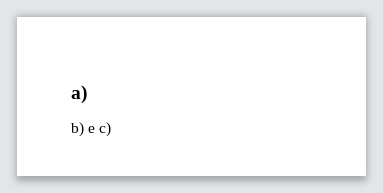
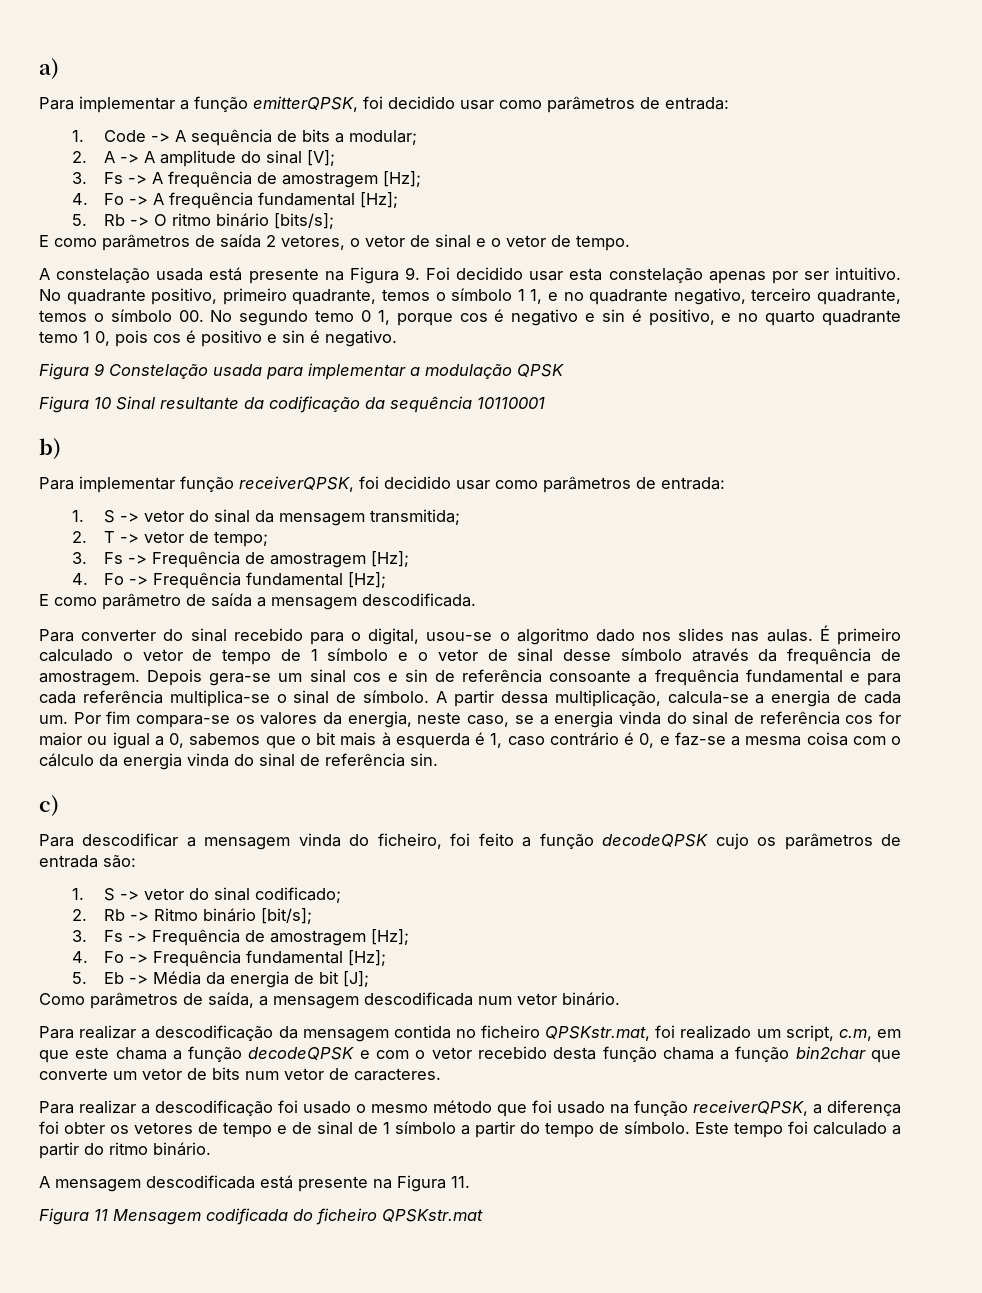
- b) e c)
+ Para implementar a função emitterQPSK, foi decidido usar como parâmetros de entrada:
+ 1. Code -> A sequência de bits a modular;
+ 2. A -> A amplitude do sinal [V];
+ 3. Fs -> A frequência de amostragem [Hz];
+ 4. Fo -> A frequência fundamental [Hz];
+ 5. Rb -> O ritmo binário [bits/s];
+ E como parâmetros de saída 2 vetores, o vetor de sinal e o vetor de tempo.
+ A constelação usada está presente na Figura 9. Foi decidido usar esta constelação apenas por ser intuitivo. No quadrante positivo, primeiro quadrante, temos o símbolo 1 1, e no quadrante negativo, terceiro quadrante, temos o símbolo 00. No segundo temo 0 1, porque cos é negativo e sin é positivo, e no quarto quadrante temo 1 0, pois cos é positivo e sin é negativo.
+ Figura 9 Constelação usada para implementar a modulação QPSK
+ Figura 10 Sinal resultante da codificação da sequência 10110001
+ b)
+ Para implementar função receiverQPSK, foi decidido usar como parâmetros de entrada:
+ 1. S -> vetor do sinal da mensagem transmitida;
+ 2. T -> vetor de tempo;
+ 3. Fs -> Frequência de amostragem [Hz];
+ 4. Fo -> Frequência fundamental [Hz];
+ E como parâmetro de saída a mensagem descodificada.
+ Para converter do sinal recebido para o digital, usou-se o algoritmo dado nos slides nas aulas. É primeiro calculado o vetor de tempo de 1 símbolo e o vetor de sinal desse símbolo através da frequência de amostragem. Depois gera-se um sinal cos e sin de referência consoante a frequência fundamental e para cada referência multiplica-se o sinal de símbolo. A partir dessa multiplicação, calcula-se a energia de cada um. Por fim compara-se os valores da energia, neste caso, se a energia vinda do sinal de referência cos for maior ou igual a 0, sabemos que o bit mais à esquerda é 1, caso contrário é 0, e faz-se a mesma coisa com o cálculo da energia vinda do sinal de referência sin.
+ c)
+ Para descodificar a mensagem vinda do ficheiro, foi feito a função decodeQPSK cujo os parâmetros de entrada são:
+ 1. S -> vetor do sinal codificado;
+ 2. Rb -> Ritmo binário [bit/s];
+ 3. Fs -> Frequência de amostragem [Hz];
+ 4. Fo -> Frequência fundamental [Hz];
+ 5. Eb -> Média da energia de bit [J];
+ Como parâmetros de saída, a mensagem descodificada num vetor binário.
+ Para realizar a descodificação da mensagem contida no ficheiro QPSKstr.mat, foi realizado um script, c.m, em que este chama a função decodeQPSK e com o vetor recebido desta função chama a função bin2char que converte um vetor de bits num vetor de caracteres.
+ Para realizar a descodificação foi usado o mesmo método que foi usado na função receiverQPSK, a diferença foi obter os vetores de tempo e de sinal de 1 símbolo a partir do tempo de símbolo. Este tempo foi calculado a partir do ritmo binário.
+ A mensagem descodificada está presente na Figura 11.
+ Figura 11 Mensagem codificada do ficheiro QPSKstr.mat

